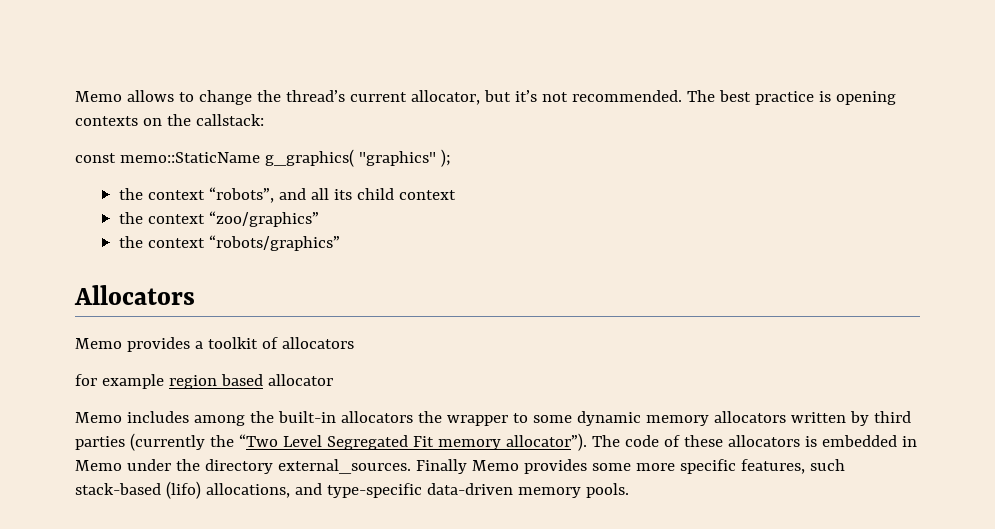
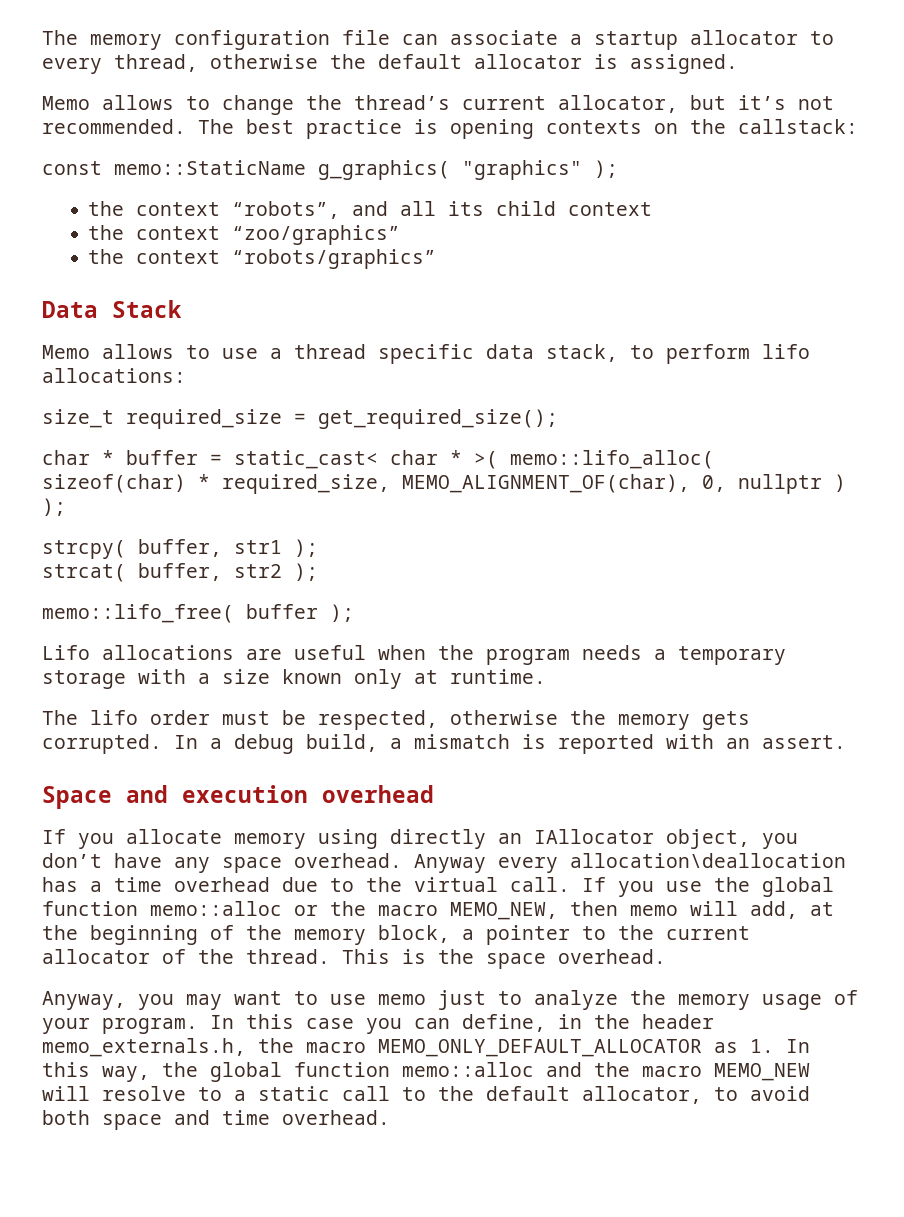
+ The memory configuration file can associate a startup allocator to every thread, otherwise the default allocator is assigned.
- Allocators
- Memo provides a toolkit of allocators
- for example region based allocator
- Memo includes among the built-in allocators the wrapper to some dynamic memory allocators written by third parties (currently the “Two Level Segregated Fit memory allocator”). The code of these allocators is embedded in Memo under the directory external_sources. Finally Memo provides some more specific features, such stack-based (lifo) allocations, and type-specific data-driven memory pools.
+ Data Stack
+ Memo allows to use a thread specific data stack, to perform lifo allocations:
+ size_t required_size = get_required_size();
+ char * buffer = static_cast< char * >( memo::lifo_alloc( sizeof(char) * required_size, MEMO_ALIGNMENT_OF(char), 0, nullptr ) );
+ strcpy( buffer, str1 );
+ strcat( buffer, str2 );
+ memo::lifo_free( buffer );
+ Lifo allocations are useful when the program needs a temporary storage with a size known only at runtime.
+ The lifo order must be respected, otherwise the memory gets corrupted. In a debug build, a mismatch is reported with an assert.
+ Space and execution overhead
+ If you allocate memory using directly an IAllocator object, you don’t have any space overhead. Anyway every allocation\deallocation has a time overhead due to the virtual call. If you use the global function memo::alloc or the macro MEMO_NEW, then memo will add, at the beginning of the memory block, a pointer to the current allocator of the thread. This is the space overhead.
+ Anyway, you may want to use memo just to analyze the memory usage of your program. In this case you can define, in the header memo_externals.h, the macro MEMO_ONLY_DEFAULT_ALLOCATOR as 1. In this way, the global function memo::alloc and the macro MEMO_NEW will resolve to a static call to the default allocator, to avoid both space and time overhead.

